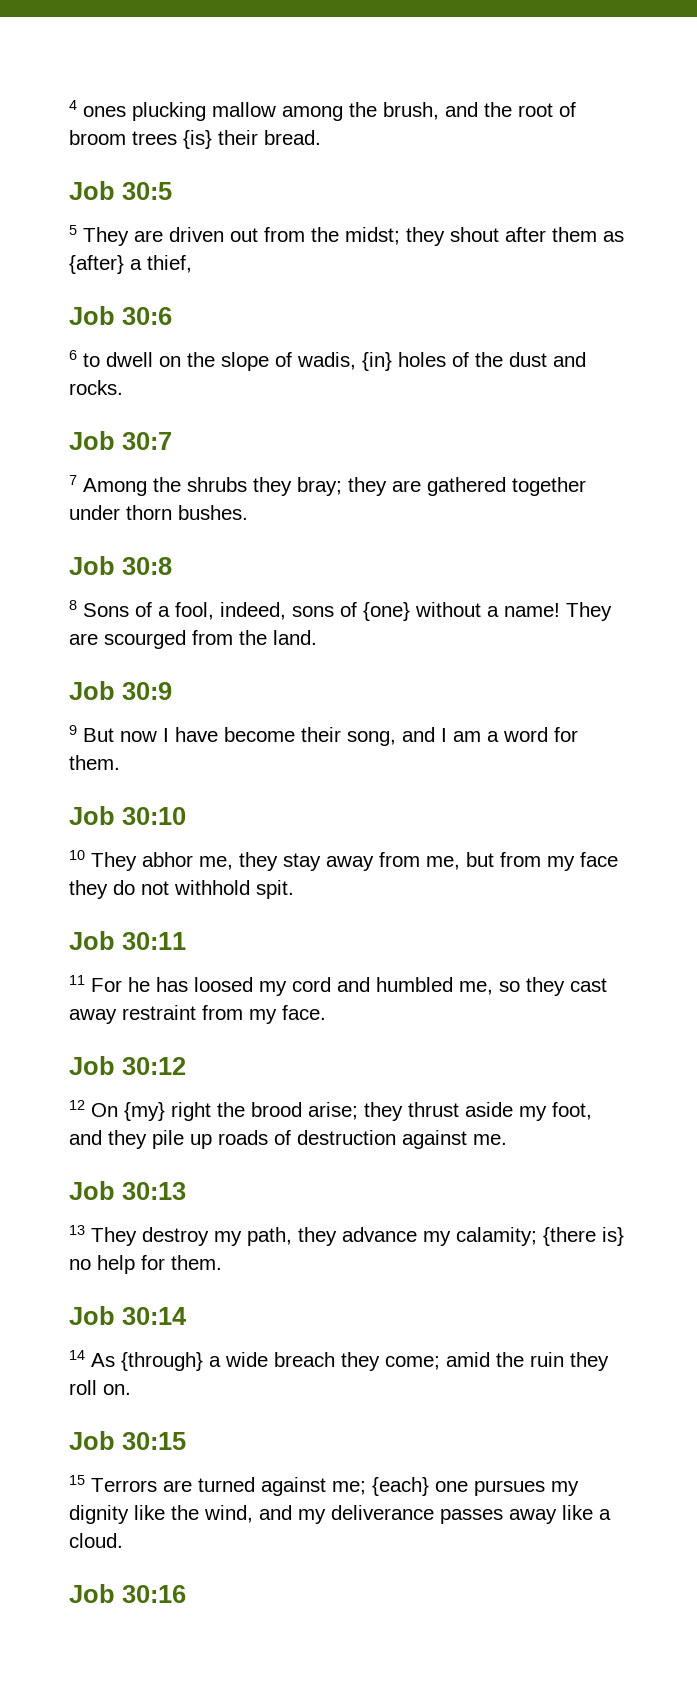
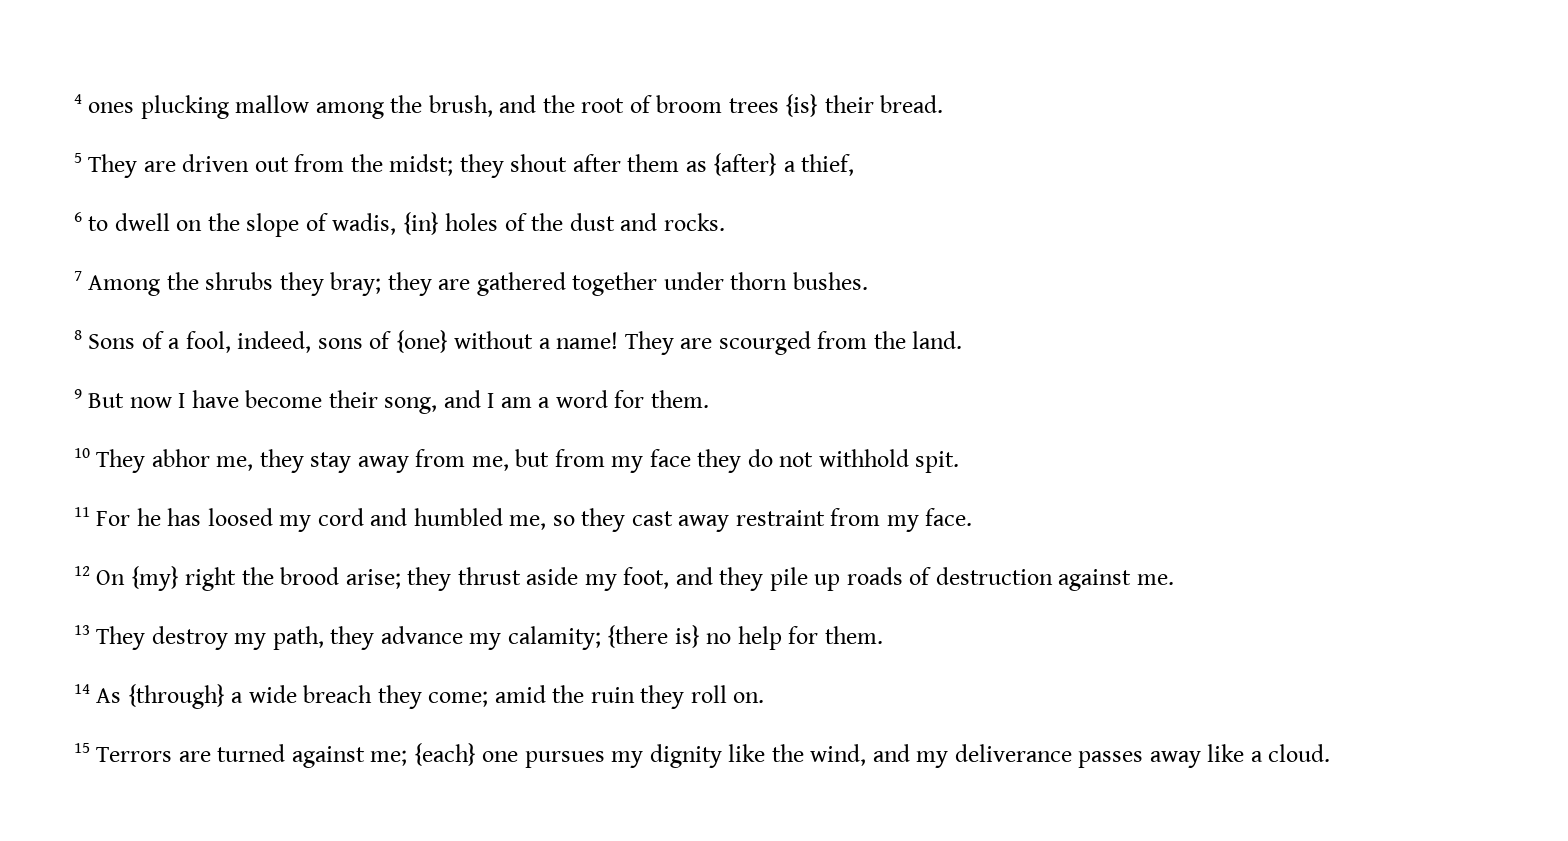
- Job 30:5
- Job 30:6
- Job 30:7
- Job 30:8
- Job 30:9
- Job 30:10
- Job 30:11
- Job 30:12
- Job 30:13
- Job 30:14
- Job 30:15
- Job 30:16

